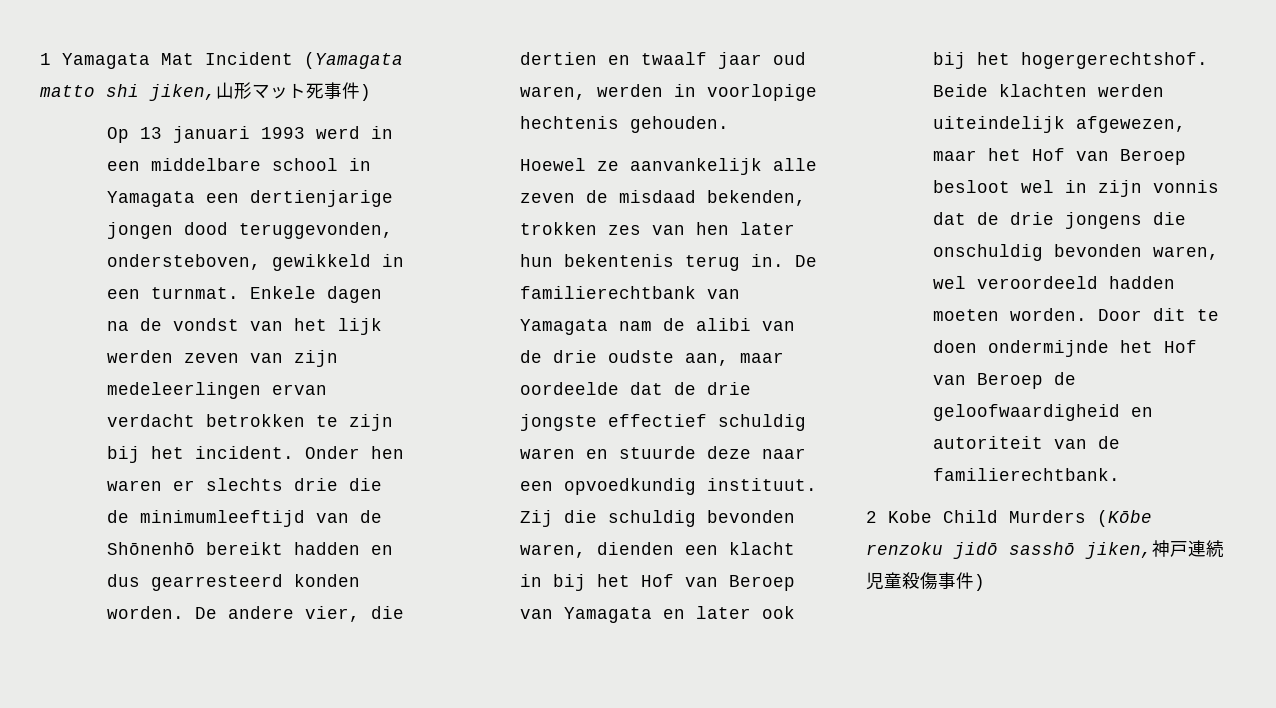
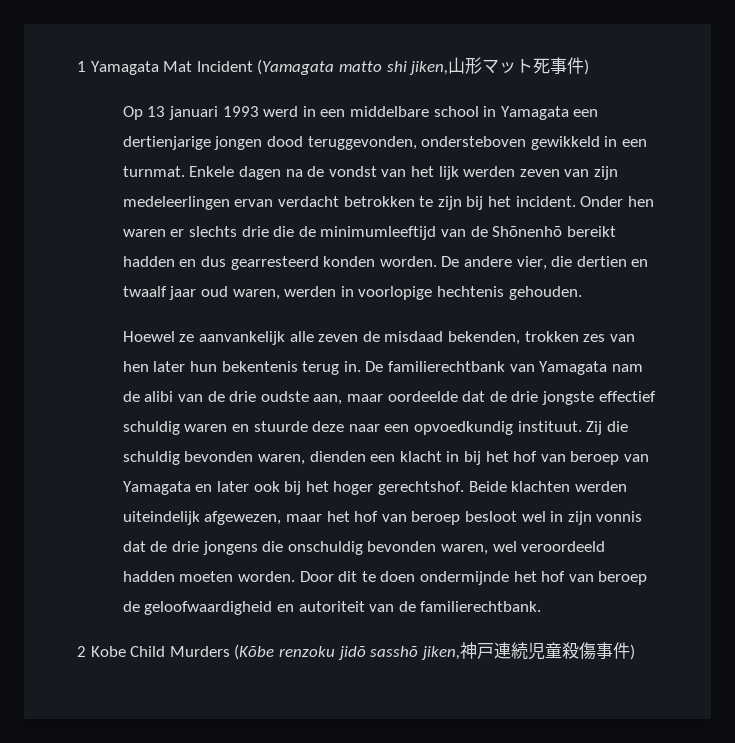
- Op 13 januari 1993 werd in een middelbare school in Yamagata een dertienjarige jongen dood teruggevonden, ondersteboven, gewikkeld in een turnmat.
+ Op 13 januari 1993 werd in een middelbare school in Yamagata een dertienjarige jongen dood teruggevonden, ondersteboven gewikkeld in een turnmat.
- Zij die schuldig bevonden waren, dienden een klacht in bij het Hof van Beroep van Yamagata en later ook bij het hogergerechtshof.
+ Zij die schuldig bevonden waren, dienden een klacht in bij het hof van beroep van Yamagata en later ook bij het hoger gerechtshof.
- Beide klachten werden uiteindelijk afgewezen, maar het Hof van Beroep besloot wel in zijn vonnis dat de drie jongens die onschuldig bevonden waren, wel veroordeeld hadden moeten worden.
+ Beide klachten werden uiteindelijk afgewezen, maar het hof van beroep besloot wel in zijn vonnis dat de drie jongens die onschuldig bevonden waren, wel veroordeeld hadden moeten worden.
- Door dit te doen ondermijnde het Hof van Beroep de geloofwaardigheid en autoriteit van de familierechtbank.
+ Door dit te doen ondermijnde het hof van beroep de geloofwaardigheid en autoriteit van de familierechtbank.

